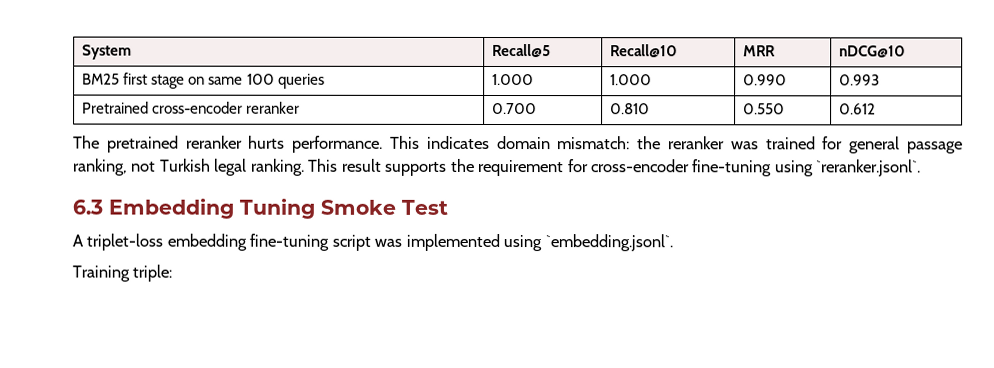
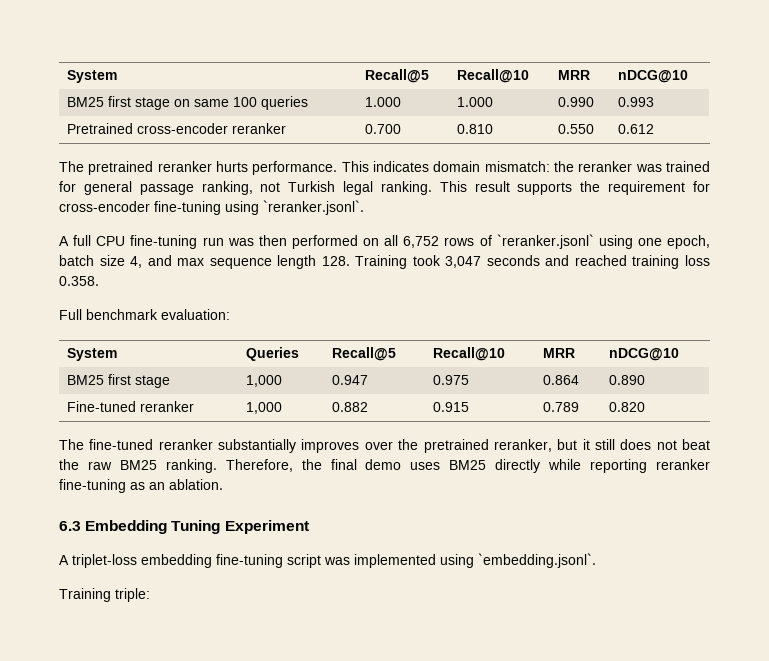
+ A full CPU fine-tuning run was then performed on all 6,752 rows of `reranker.jsonl` using one epoch, batch size 4, and max sequence length 128. Training took 3,047 seconds and reached training loss 0.358.
+ Full benchmark evaluation:
+ System | Queries | Recall@5 | Recall@10 | MRR | nDCG@10
+ BM25 first stage | 1,000 | 0.947 | 0.975 | 0.864 | 0.890
+ Fine-tuned reranker | 1,000 | 0.882 | 0.915 | 0.789 | 0.820
+ The fine-tuned reranker substantially improves over the pretrained reranker, but it still does not beat the raw BM25 ranking. Therefore, the final demo uses BM25 directly while reporting reranker fine-tuning as an ablation.
- 6.3 Embedding Tuning Smoke Test
+ 6.3 Embedding Tuning Experiment

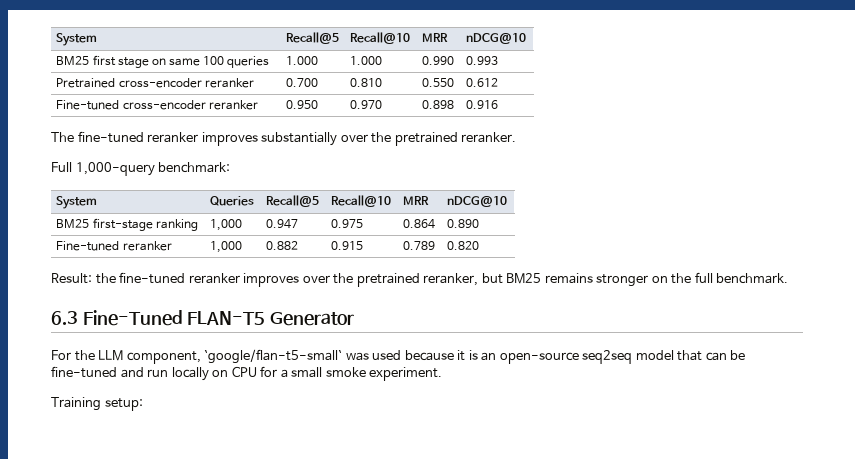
- The pretrained reranker hurts performance. This indicates domain mismatch: the reranker was trained for general passage ranking, not Turkish legal ranking. This result supports the requirement for cross-encoder fine-tuning using `reranker.jsonl`.
- A full CPU fine-tuning run was then performed on all 6,752 rows of `reranker.jsonl` using one epoch, batch size 4, and max sequence length 128. Training took 3,047 seconds and reached training loss 0.358.
+ Fine-tuned cross-encoder reranker | 0.950 | 0.970 | 0.898 | 0.916
+ The fine-tuned reranker improves substantially over the pretrained reranker.
- Full benchmark evaluation:
+ Full 1,000-query benchmark:
- BM25 first stage | 1,000 | 0.947 | 0.975 | 0.864 | 0.890
+ BM25 first-stage ranking | 1,000 | 0.947 | 0.975 | 0.864 | 0.890
- The fine-tuned reranker substantially improves over the pretrained reranker, but it still does not beat the raw BM25 ranking. Therefore, the final demo uses BM25 directly while reporting reranker fine-tuning as an ablation.
- 6.3 Embedding Tuning Experiment
- A triplet-loss embedding fine-tuning script was implemented using `embedding.jsonl`.
- Training triple:
+ Result: the fine-tuned reranker improves over the pretrained reranker, but BM25 remains stronger on the full benchmark.
+ 6.3 Fine-Tuned FLAN-T5 Generator
+ For the LLM component, `google/flan-t5-small` was used because it is an open-source seq2seq model that can be fine-tuned and run locally on CPU for a small smoke experiment.
+ Training setup:

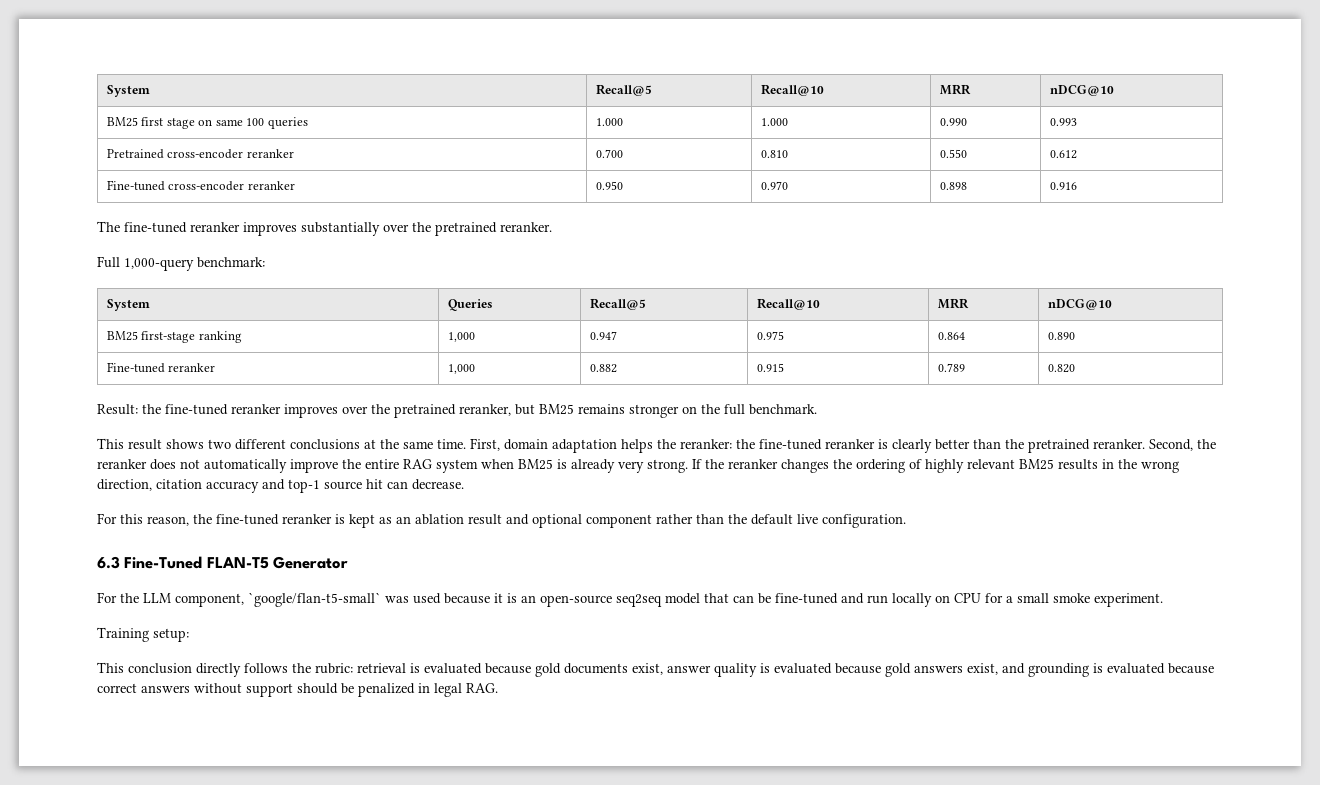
+ This result shows two different conclusions at the same time. First, domain adaptation helps the reranker: the fine-tuned reranker is clearly better than the pretrained reranker. Second, the reranker does not automatically improve the entire RAG system when BM25 is already very strong. If the reranker changes the ordering of highly relevant BM25 results in the wrong direction, citation accuracy and top-1 source hit can decrease.
+ For this reason, the fine-tuned reranker is kept as an ablation result and optional component rather than the default live configuration.
+ This conclusion directly follows the rubric: retrieval is evaluated because gold documents exist, answer quality is evaluated because gold answers exist, and grounding is evaluated because correct answers without support should be penalized in legal RAG.

